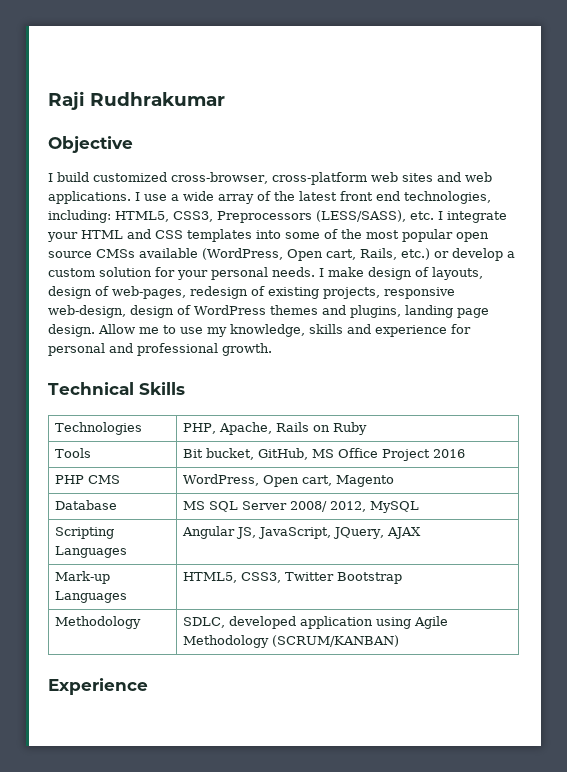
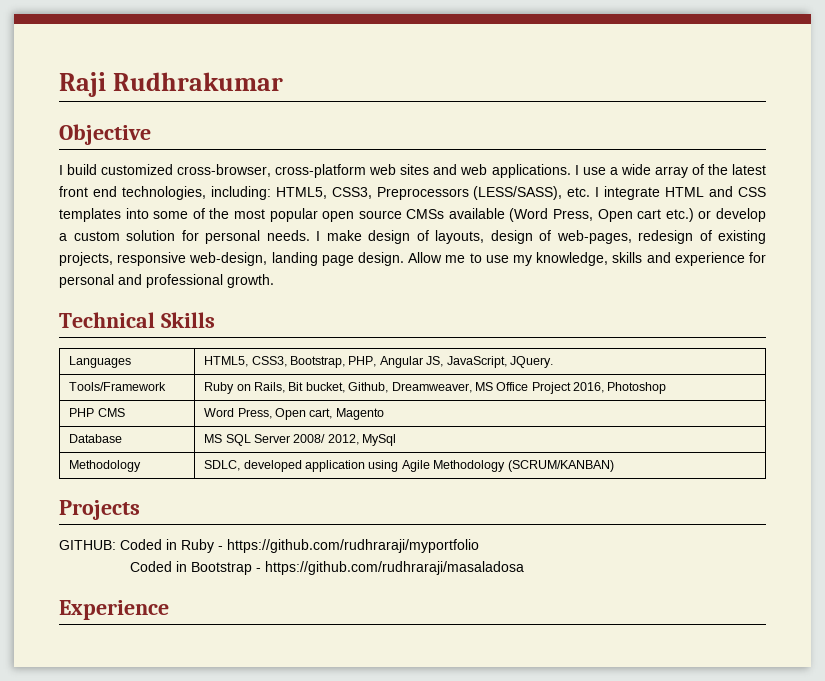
- I use a wide array of the latest front end technologies, including: HTML5, CSS3, Preprocessors (LESS/SASS), etc. I integrate your HTML and CSS templates into some of the most popular open source CMSs available (WordPress, Open cart, Rails, etc.) or develop a custom solution for your personal needs.
+ I use a wide array of the latest front end technologies, including: HTML5, CSS3, Preprocessors (LESS/SASS), etc. I integrate HTML and CSS templates into some of the most popular open source CMSs available (Word Press, Open cart etc.) or develop a custom solution for personal needs.
- I make design of layouts, design of web-pages, redesign of existing projects, responsive web-design, design of WordPress themes and plugins, landing page design.
+ I make design of layouts, design of web-pages, redesign of existing projects, responsive web-design, landing page design.
- Technologies | PHP, Apache, Rails on Ruby
- Tools | Bit bucket, GitHub, MS Office Project 2016
+ Languages | HTML5, CSS3, Bootstrap, PHP, Angular JS, JavaScript, JQuery.
+ Tools/Framework | Ruby on Rails, Bit bucket, Github, Dreamweaver, MS Office Project 2016, Photoshop
- PHP CMS | WordPress, Open cart, Magento
+ PHP CMS | Word Press, Open cart, Magento
- Database | MS SQL Server 2008/ 2012, MySQL
- Scripting Languages | Angular JS, JavaScript, JQuery, AJAX
- Mark-up Languages | HTML5, CSS3, Twitter Bootstrap
+ Database | MS SQL Server 2008/ 2012, MySql
+ Projects
+ GITHUB: Coded in Ruby - https://github.com/rudhraraji/myportfolio
+ Coded in Bootstrap - https://github.com/rudhraraji/masaladosa

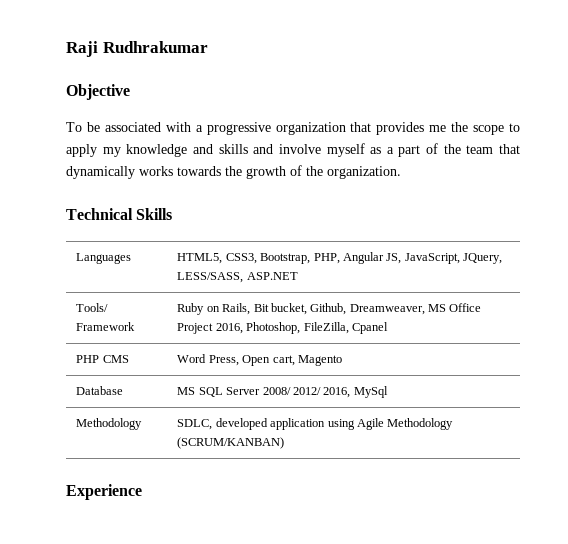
- I build customized cross-browser, cross-platform web sites and web applications. I use a wide array of the latest front end technologies, including: HTML5, CSS3, Preprocessors (LESS/SASS), etc. I integrate HTML and CSS templates into some of the most popular open source CMSs available (Word Press, Open cart etc.) or develop a custom solution for personal needs. I make design of layouts, design of web-pages, redesign of existing projects, responsive web-design, landing page design. Allow me to use my knowledge, skills and experience for personal and professional growth.
+ To be associated with a progressive organization that provides me the scope to apply my knowledge and skills and involve myself as a part of the team that dynamically works towards the growth of the organization.
- Languages | HTML5, CSS3, Bootstrap, PHP, Angular JS, JavaScript, JQuery.
- Tools/Framework | Ruby on Rails, Bit bucket, Github, Dreamweaver, MS Office Project 2016, Photoshop
+ Languages | HTML5, CSS3, Bootstrap, PHP, Angular JS, JavaScript, JQuery, LESS/SASS, ASP.NET
+ Tools/ Framework | Ruby on Rails, Bit bucket, Github, Dreamweaver, MS Office Project 2016, Photoshop, FileZilla, Cpanel
- Database | MS SQL Server 2008/ 2012, MySql
+ Database | MS SQL Server 2008/ 2012/ 2016, MySql
- Projects
- GITHUB: Coded in Ruby - https://github.com/rudhraraji/myportfolio
- Coded in Bootstrap - https://github.com/rudhraraji/masaladosa

